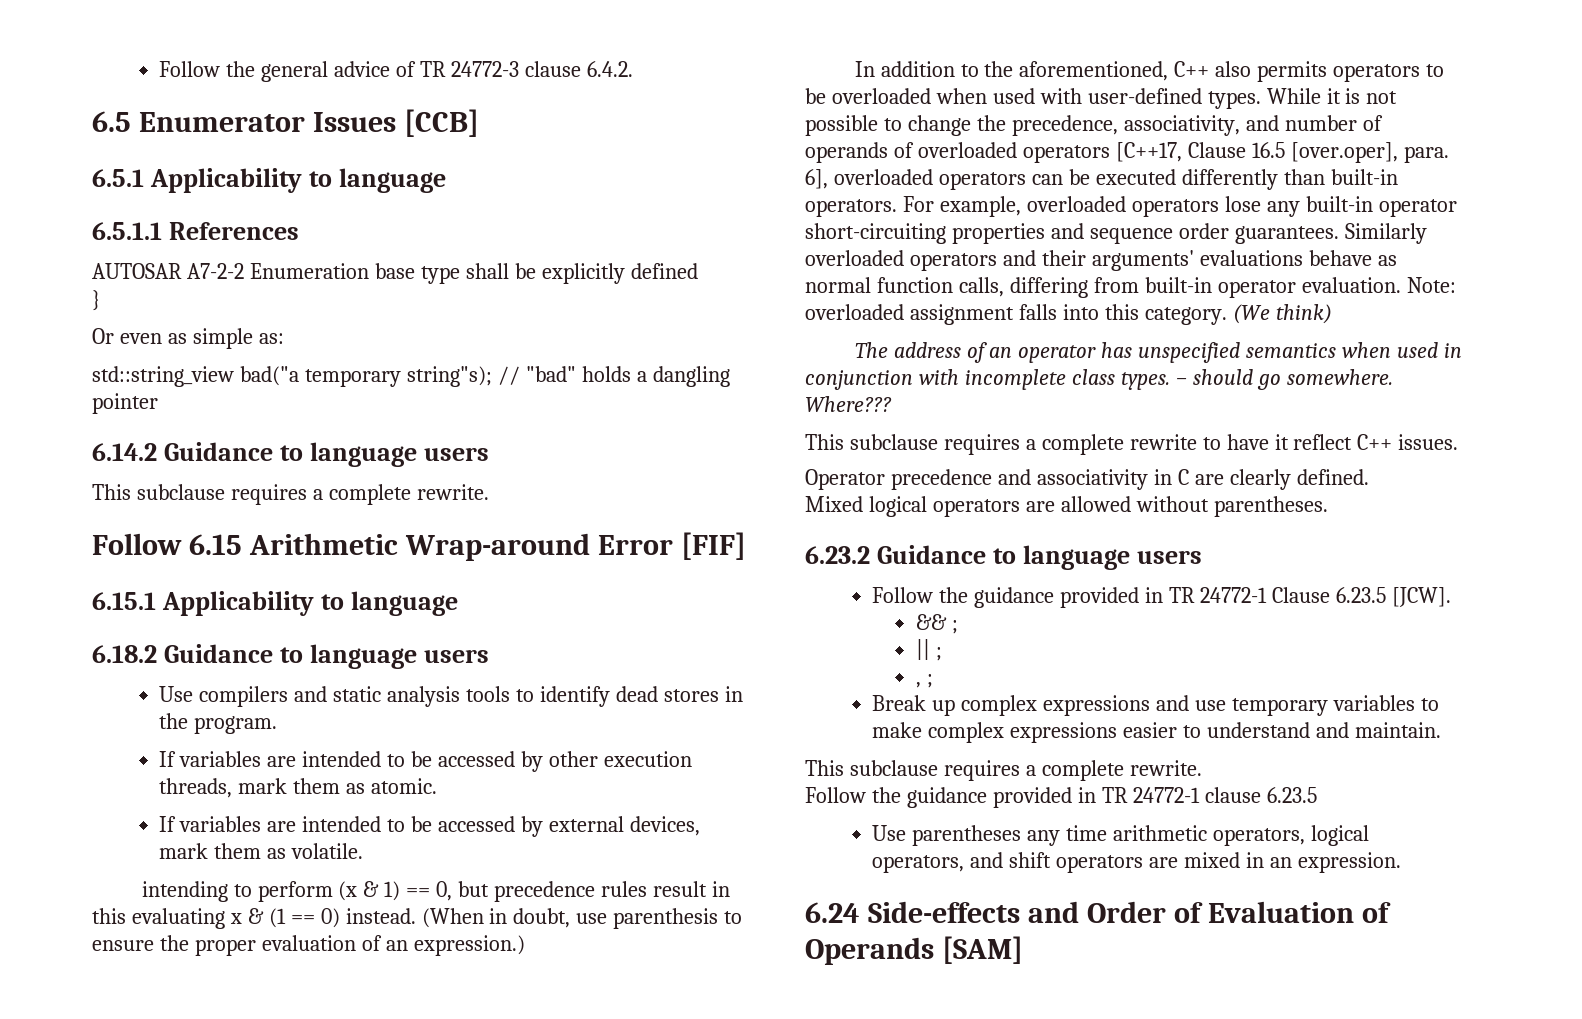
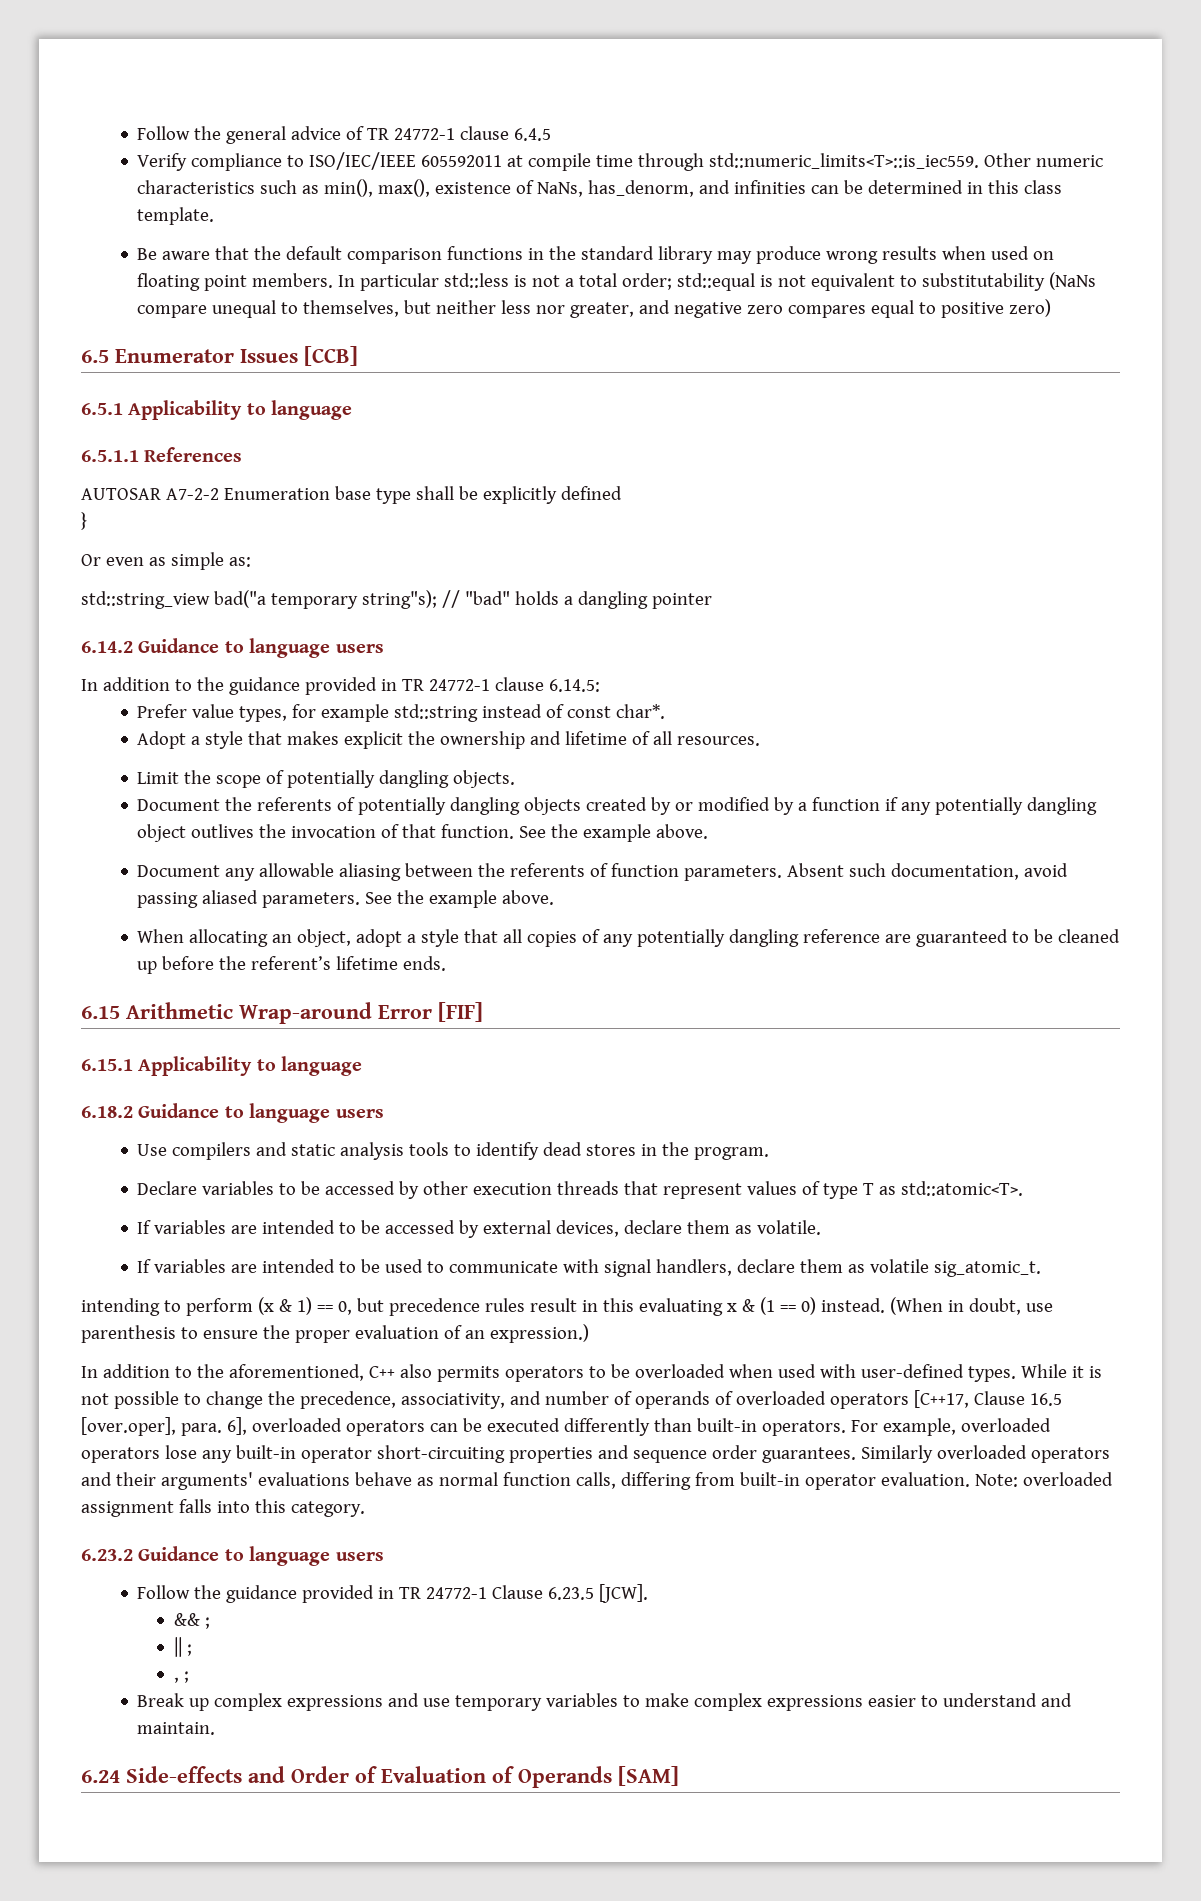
- Follow the general advice of TR 24772-3 clause 6.4.2.
+ Follow the general advice of TR 24772-1 clause 6.4.5
+ Verify compliance to ISO/IEC/IEEE 605592011 at compile time through std::numeric_limits<T>::is_iec559. Other numeric characteristics such as min(), max(), existence of NaNs, has_denorm, and infinities can be determined in this class template.
+ Be aware that the default comparison functions in the standard library may produce wrong results when used on floating point members. In particular std::less is not a total order; std::equal is not equivalent to substitutability (NaNs compare unequal to themselves, but neither less nor greater, and negative zero compares equal to positive zero)
  6.14.2 Guidance to language users
- This subclause requires a complete rewrite.
- Follow 6.15 Arithmetic Wrap-around Error [FIF]
+ In addition to the guidance provided in TR 24772-1 clause 6.14.5:
+ Prefer value types, for example std::string instead of const char*.
+ Adopt a style that makes explicit the ownership and lifetime of all resources.
+ Limit the scope of potentially dangling objects.
+ Document the referents of potentially dangling objects created by or modified by a function if any potentially dangling object outlives the invocation of that function. See the example above.
+ Document any allowable aliasing between the referents of function parameters. Absent such documentation, avoid passing aliased parameters. See the example above.
+ When allocating an object, adopt a style that all copies of any potentially dangling reference are guaranteed to be cleaned up before the referent’s lifetime ends.
+ 6.15 Arithmetic Wrap-around Error [FIF]
- If variables are intended to be accessed by other execution threads, mark them as atomic.
+ Declare variables to be accessed by other execution threads that represent values of type T as std::atomic<T>.
- If variables are intended to be accessed by external devices, mark them as volatile.
+ If variables are intended to be accessed by external devices, declare them as volatile.
+ If variables are intended to be used to communicate with signal handlers, declare them as volatile sig_atomic_t.
- (We think)
- The address of an operator has unspecified semantics when used in conjunction with incomplete class types. – should go somewhere. Where???
- This subclause requires a complete rewrite to have it reflect C++ issues.
- Operator precedence and associativity in C are clearly defined.
- Mixed logical operators are allowed without parentheses.
  Break up complex expressions and use temporary variables to make complex expressions easier to understand and maintain.
- This subclause requires a complete rewrite.
- Follow the guidance provided in TR 24772-1 clause 6.23.5
- Use parentheses any time arithmetic operators, logical operators, and shift operators are mixed in an expression.

